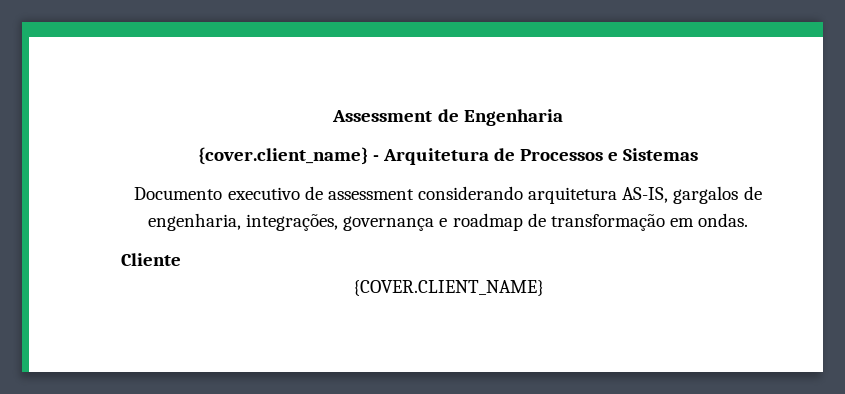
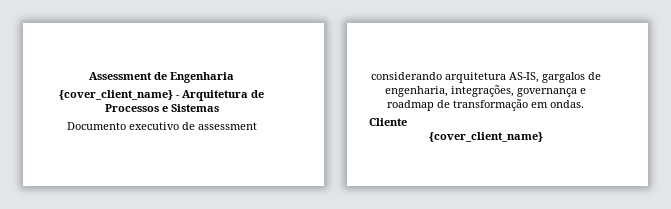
- {cover.client_name} - Arquitetura de Processos e Sistemas
+ {cover_client_name} - Arquitetura de Processos e Sistemas
  Cliente
- {COVER.CLIENT_NAME}
+ {cover_client_name}

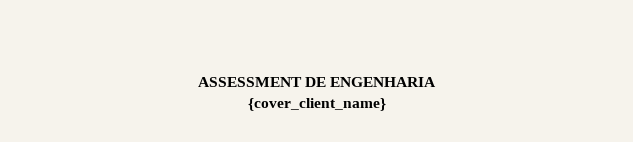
- Assessment de Engenharia
- {cover_client_name} - Arquitetura de Processos e Sistemas
- Documento executivo de assessment considerando arquitetura AS-IS, gargalos de engenharia, integrações, governança e roadmap de transformação em ondas.
- Cliente
+ ASSESSMENT DE ENGENHARIA

